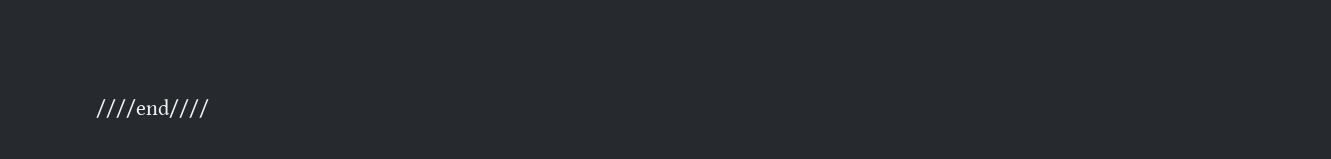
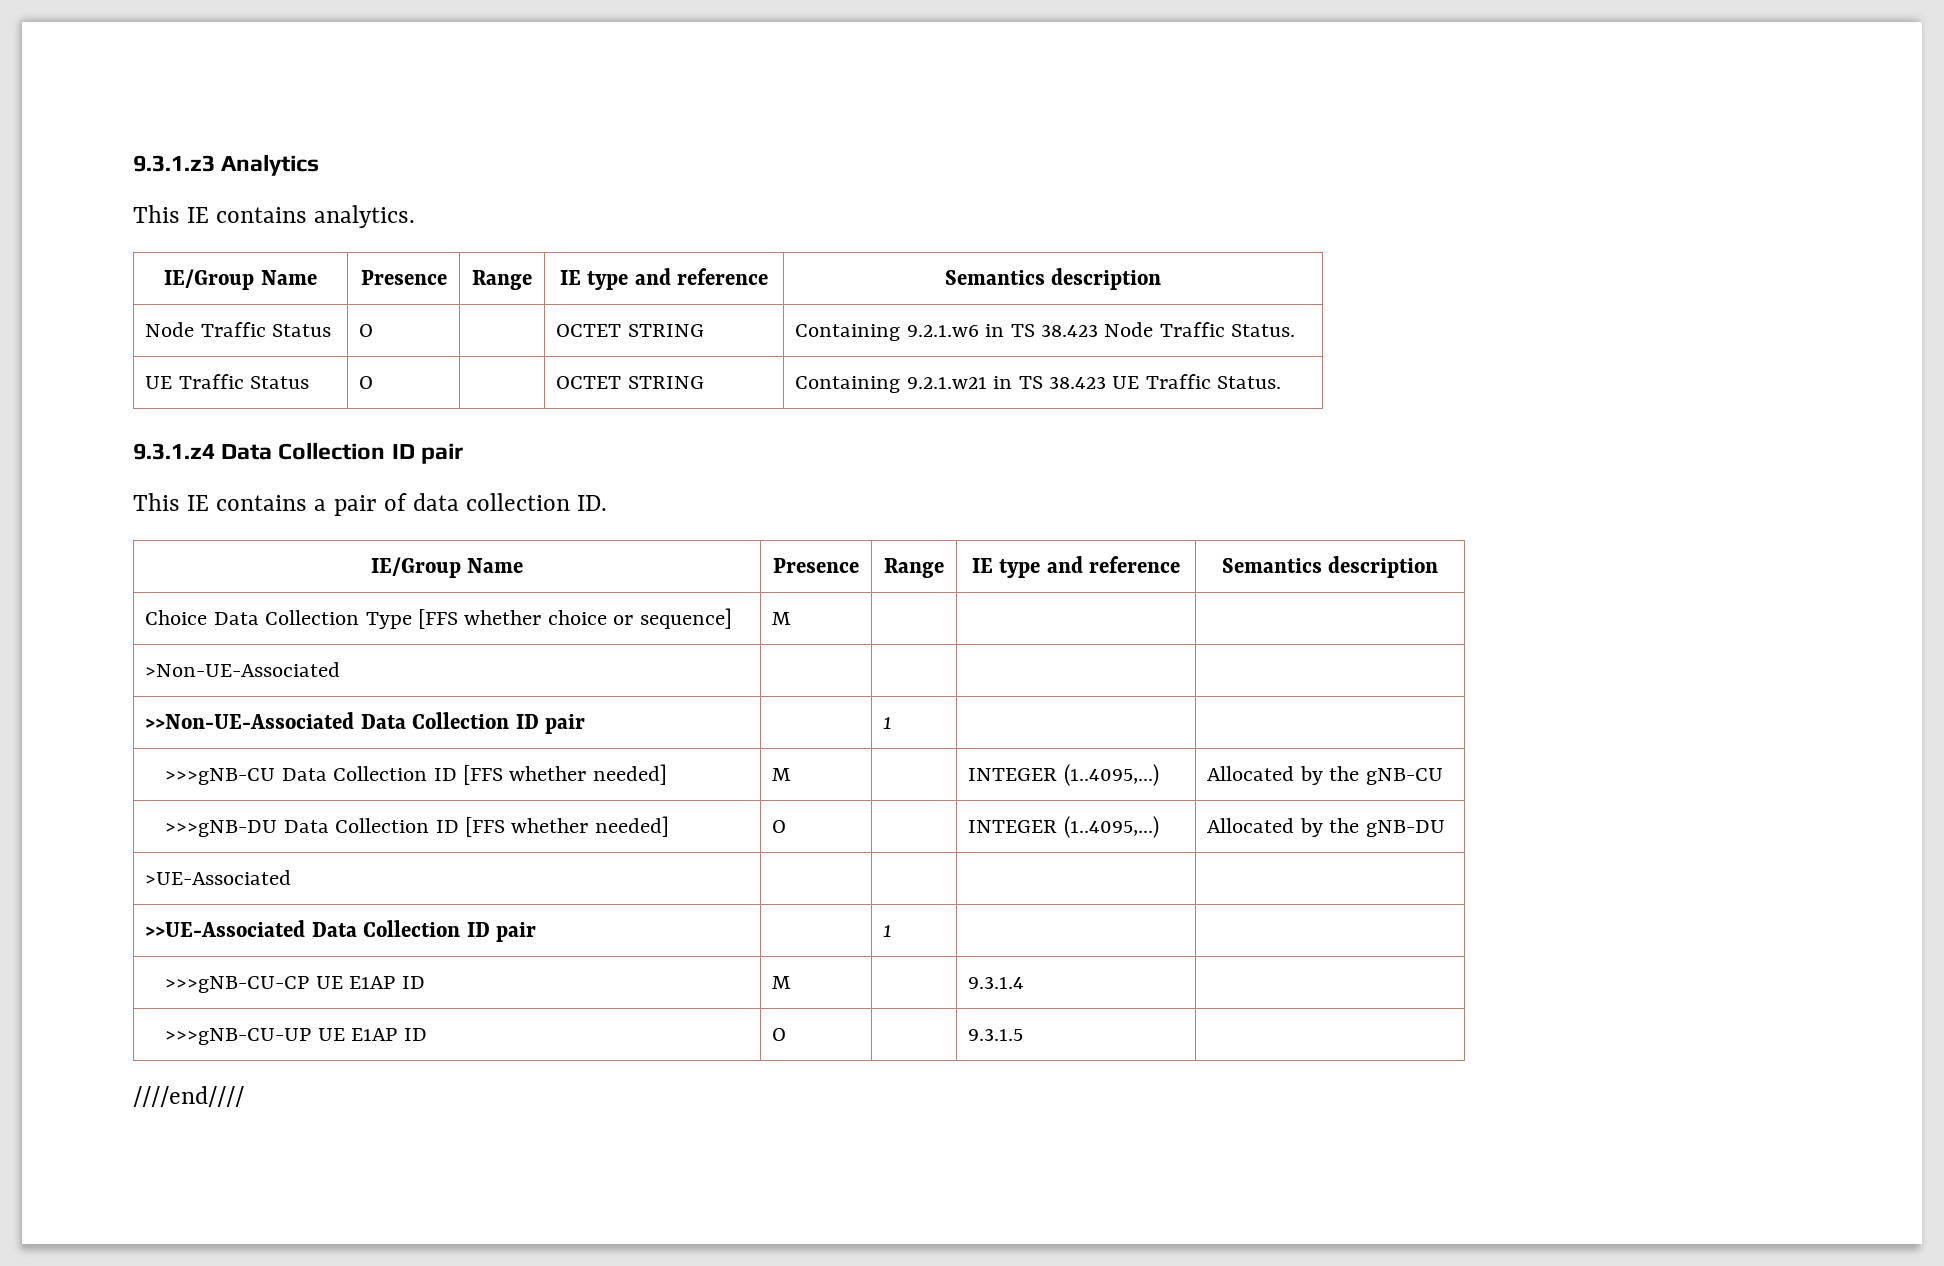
+ 9.3.1.z3 Analytics
+ This IE contains analytics.
+ IE/Group Name | Presence | Range | IE type and reference | Semantics description
+ Node Traffic Status | O | | OCTET STRING | Containing 9.2.1.w6 in TS 38.423 Node Traffic Status.
+ UE Traffic Status | O | | OCTET STRING | Containing 9.2.1.w21 in TS 38.423 UE Traffic Status.
+ 9.3.1.z4 Data Collection ID pair
+ This IE contains a pair of data collection ID.
+ IE/Group Name | Presence | Range | IE type and reference | Semantics description
+ Choice Data Collection Type [FFS whether choice or sequence] | M | | |
+ >Non-UE-Associated | | | |
+ >>Non-UE-Associated Data Collection ID pair | | 1 | |
+ >>>gNB-CU Data Collection ID [FFS whether needed] | M | | INTEGER (1..4095,...) | Allocated by the gNB-CU
+ >>>gNB-DU Data Collection ID [FFS whether needed] | O | | INTEGER (1..4095,...) | Allocated by the gNB-DU
+ >UE-Associated | | | |
+ >>UE-Associated Data Collection ID pair | | 1 | |
+ >>>gNB-CU-CP UE E1AP ID | M | | 9.3.1.4 |
+ >>>gNB-CU-UP UE E1AP ID | O | | 9.3.1.5 |

